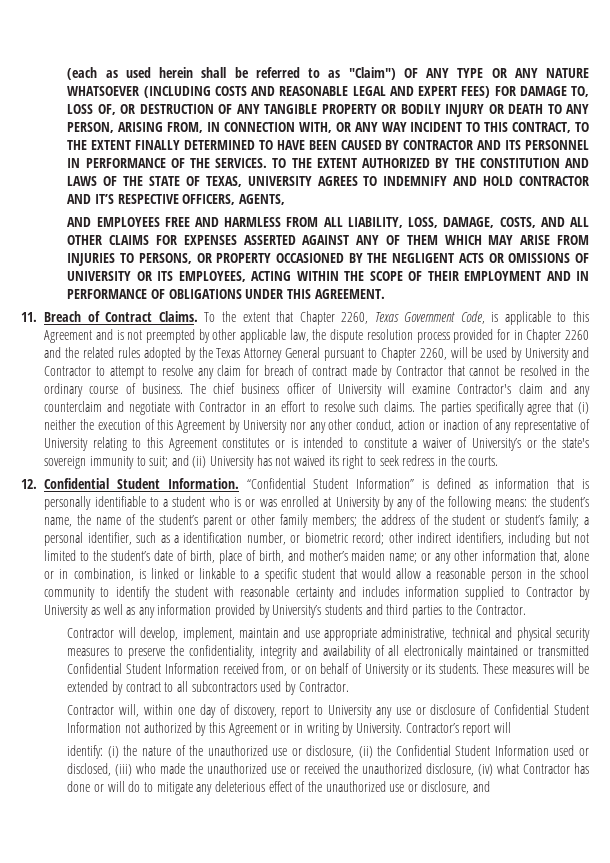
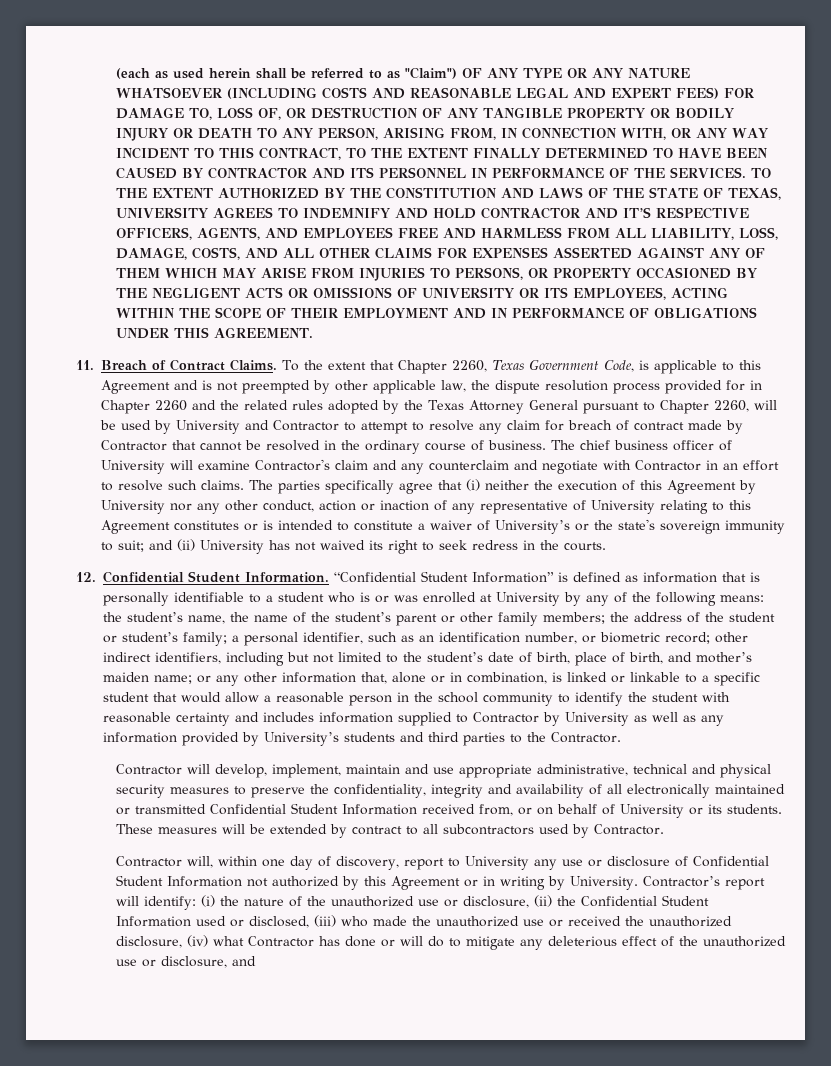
- TO THE EXTENT AUTHORIZED BY THE CONSTITUTION AND LAWS OF THE STATE OF TEXAS, UNIVERSITY AGREES TO INDEMNIFY AND HOLD CONTRACTOR AND IT’S RESPECTIVE OFFICERS, AGENTS,
- AND EMPLOYEES FREE AND HARMLESS FROM ALL LIABILITY, LOSS, DAMAGE, COSTS, AND ALL OTHER CLAIMS FOR EXPENSES ASSERTED AGAINST ANY OF THEM WHICH MAY ARISE FROM INJURIES TO PERSONS, OR PROPERTY OCCASIONED BY THE NEGLIGENT ACTS OR OMISSIONS OF UNIVERSITY OR ITS EMPLOYEES, ACTING WITHIN THE SCOPE OF THEIR EMPLOYMENT AND IN PERFORMANCE OF OBLIGATIONS UNDER THIS AGREEMENT.
+ TO THE EXTENT AUTHORIZED BY THE CONSTITUTION AND LAWS OF THE STATE OF TEXAS, UNIVERSITY AGREES TO INDEMNIFY AND HOLD CONTRACTOR AND IT’S RESPECTIVE OFFICERS, AGENTS, AND EMPLOYEES FREE AND HARMLESS FROM ALL LIABILITY, LOSS, DAMAGE, COSTS, AND ALL OTHER CLAIMS FOR EXPENSES ASSERTED AGAINST ANY OF THEM WHICH MAY ARISE FROM INJURIES TO PERSONS, OR PROPERTY OCCASIONED BY THE NEGLIGENT ACTS OR OMISSIONS OF UNIVERSITY OR ITS EMPLOYEES, ACTING WITHIN THE SCOPE OF THEIR EMPLOYMENT AND IN PERFORMANCE OF OBLIGATIONS UNDER THIS AGREEMENT.
- a personal identifier, such as a identification number, or biometric record;
+ a personal identifier, such as an identification number, or biometric record;
- Contractor’s report will
- identify: (i) the nature of the unauthorized use or disclosure, (ii) the Confidential Student Information used or disclosed, (iii) who made the unauthorized use or received the unauthorized disclosure, (iv) what Contractor has done or will do to mitigate any deleterious effect of the unauthorized use or disclosure, and
+ Contractor’s report will identify: (i) the nature of the unauthorized use or disclosure, (ii) the Confidential Student Information used or disclosed, (iii) who made the unauthorized use or received the unauthorized disclosure, (iv) what Contractor has done or will do to mitigate any deleterious effect of the unauthorized use or disclosure, and

